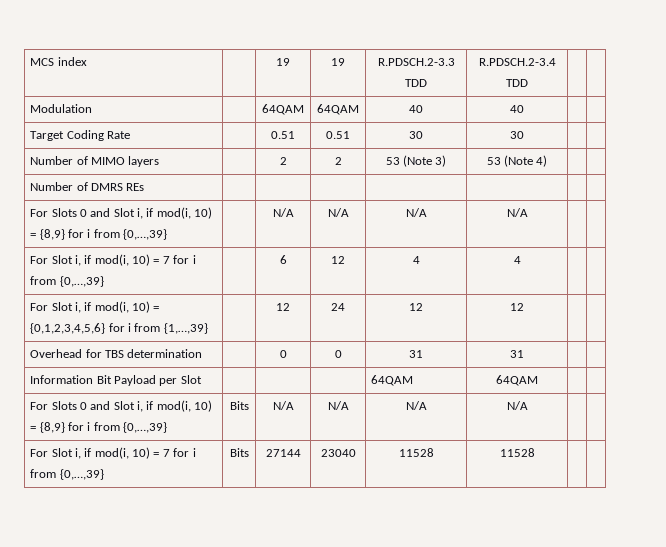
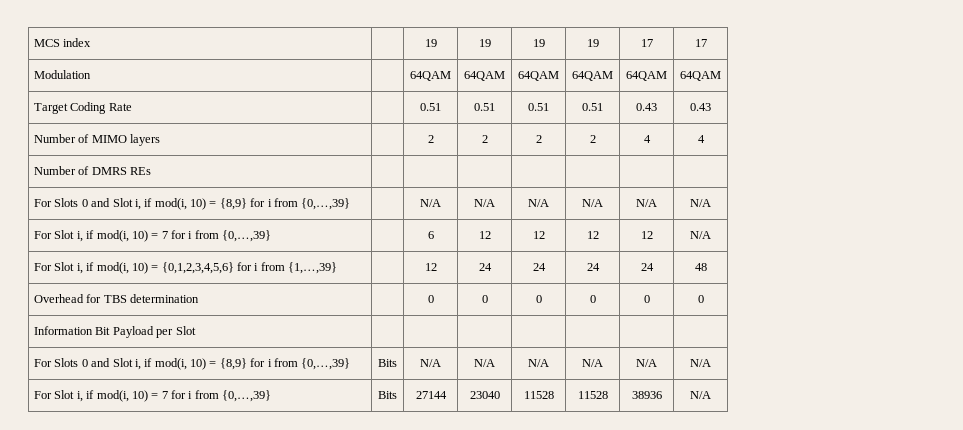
- MCS index | | 19 | 19 | R.PDSCH.2-3.3 TDD | R.PDSCH.2-3.4 TDD | |
+ MCS index | | 19 | 19 | 19 | 19 | 17 | 17
- Modulation | | 64QAM | 64QAM | 40 | 40 | |
+ Modulation | | 64QAM | 64QAM | 64QAM | 64QAM | 64QAM | 64QAM
- Target Coding Rate | | 0.51 | 0.51 | 30 | 30 | |
+ Target Coding Rate | | 0.51 | 0.51 | 0.51 | 0.51 | 0.43 | 0.43
- Number of MIMO layers | | 2 | 2 | 53 (Note 3) | 53 (Note 4) | |
+ Number of MIMO layers | | 2 | 2 | 2 | 2 | 4 | 4
- For Slots 0 and Slot i, if mod(i, 10) = {8,9} for i from {0,…,39} | | N/A | N/A | N/A | N/A | |
+ For Slots 0 and Slot i, if mod(i, 10) = {8,9} for i from {0,…,39} | | N/A | N/A | N/A | N/A | N/A | N/A
- For Slot i, if mod(i, 10) = 7 for i from {0,…,39} | | 6 | 12 | 4 | 4 | |
+ For Slot i, if mod(i, 10) = 7 for i from {0,…,39} | | 6 | 12 | 12 | 12 | 12 | N/A
- For Slot i, if mod(i, 10) = {0,1,2,3,4,5,6} for i from {1,…,39} | | 12 | 24 | 12 | 12 | |
+ For Slot i, if mod(i, 10) = {0,1,2,3,4,5,6} for i from {1,…,39} | | 12 | 24 | 24 | 24 | 24 | 48
- Overhead for TBS determination | | 0 | 0 | 31 | 31 | |
+ Overhead for TBS determination | | 0 | 0 | 0 | 0 | 0 | 0
- Information Bit Payload per Slot | | | | 64QAM | 64QAM | |
+ Information Bit Payload per Slot | | | | | | |
- For Slots 0 and Slot i, if mod(i, 10) = {8,9} for i from {0,…,39} | Bits | N/A | N/A | N/A | N/A | |
+ For Slots 0 and Slot i, if mod(i, 10) = {8,9} for i from {0,…,39} | Bits | N/A | N/A | N/A | N/A | N/A | N/A
- For Slot i, if mod(i, 10) = 7 for i from {0,…,39} | Bits | 27144 | 23040 | 11528 | 11528 | |
+ For Slot i, if mod(i, 10) = 7 for i from {0,…,39} | Bits | 27144 | 23040 | 11528 | 11528 | 38936 | N/A

